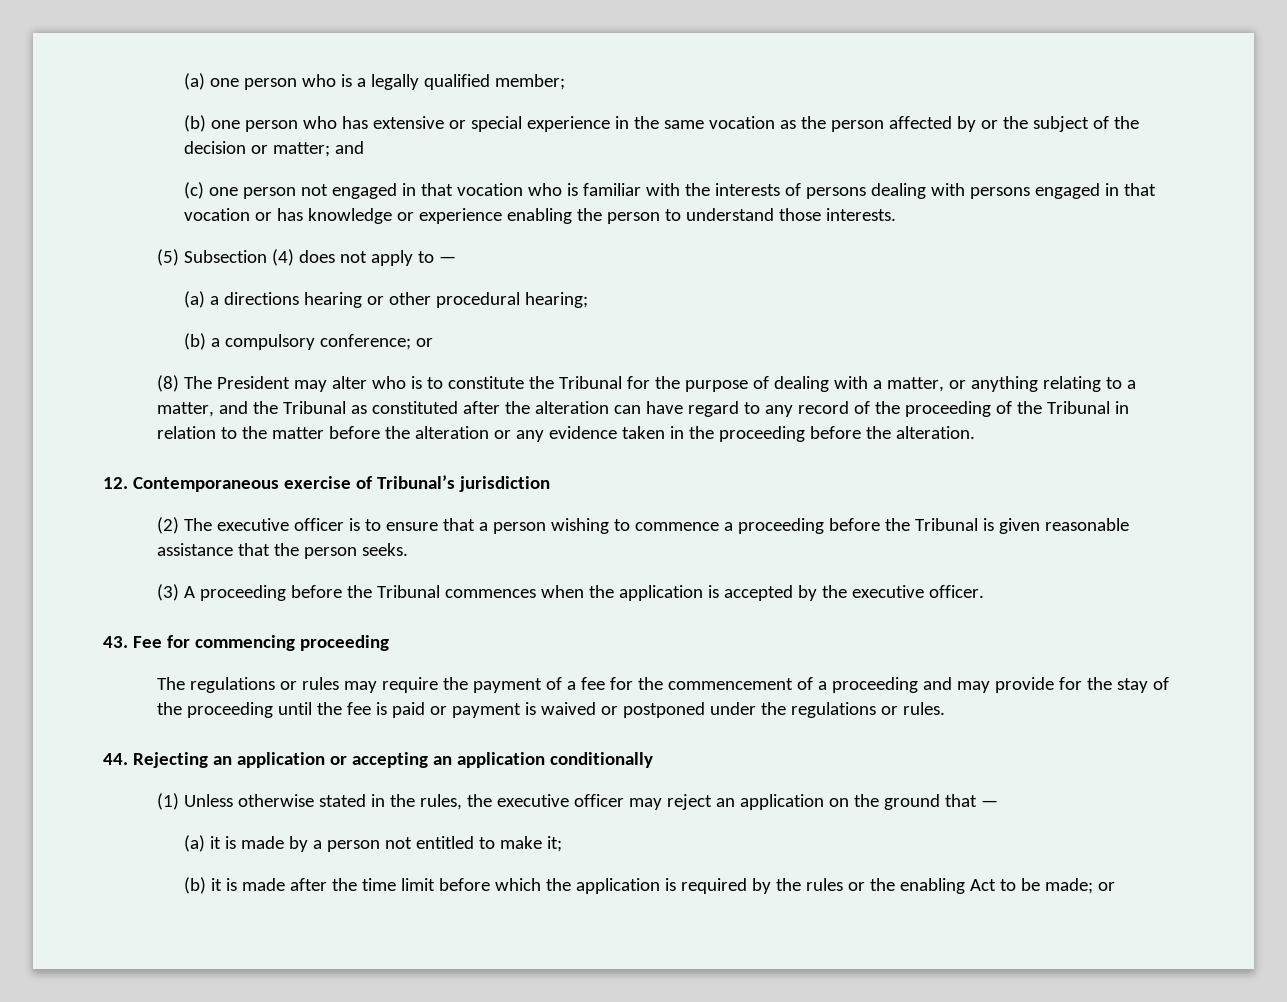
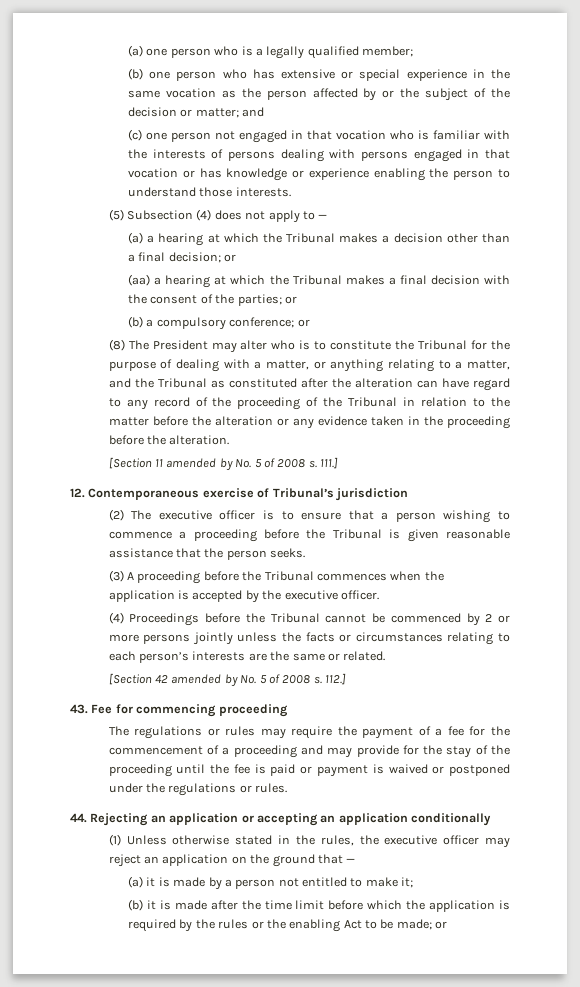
- (a) a directions hearing or other procedural hearing;
+ (a) a hearing at which the Tribunal makes a decision other than a final decision; or
+ (aa) a hearing at which the Tribunal makes a final decision with the consent of the parties; or
+ [Section 11 amended by No. 5 of 2008 s. 111.]
+ (4) Proceedings before the Tribunal cannot be commenced by 2 or more persons jointly unless the facts or circumstances relating to each person’s interests are the same or related.
+ [Section 42 amended by No. 5 of 2008 s. 112.]

